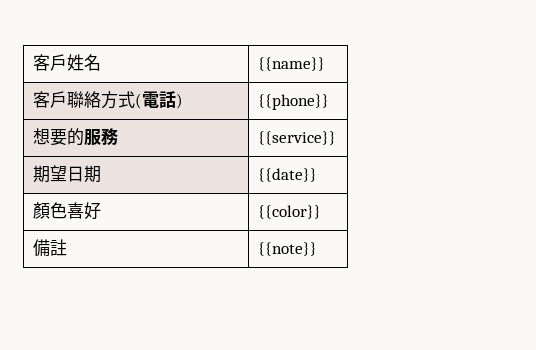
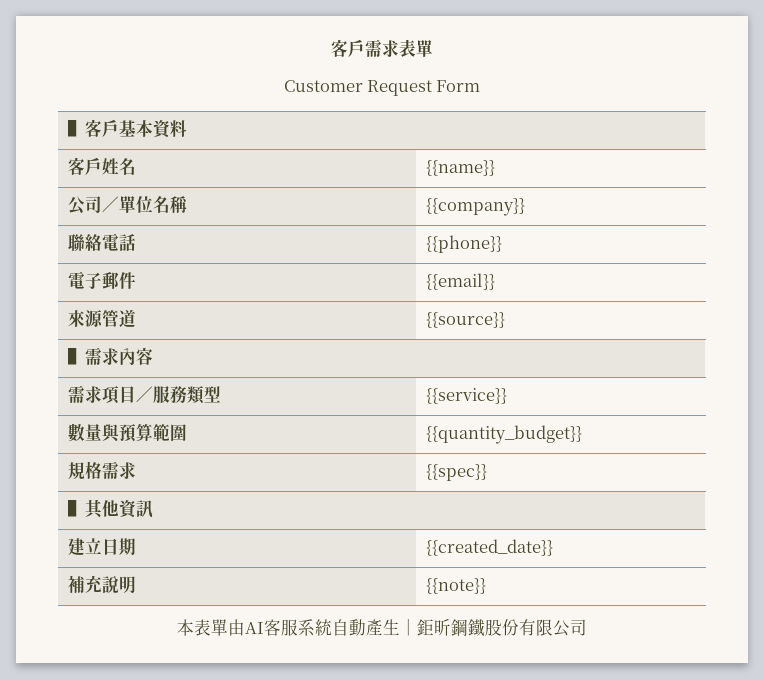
+ 客戶需求表單
+ Customer Request Form
+ ▌客戶基本資料
  客戶姓名 | {{name}}
- 客戶聯絡方式(電話) | {{phone}}
+ 公司／單位名稱 | {{company}}
+ 聯絡電話 | {{phone}}
- 想要的服務 | {{service}}
+ 電子郵件 | {{email}}
+ 來源管道 | {{source}}
+ ▌需求內容
+ 需求項目／服務類型 | {{service}}
- 期望日期 | {{date}}
- 顏色喜好 | {{color}}
- 備註 | {{note}}
+ 數量與預算範圍 | {{quantity_budget}}
+ 規格需求 | {{spec}}
+ ▌其他資訊
+ 建立日期 | {{created_date}}
+ 補充說明 | {{note}}
+ 本表單由AI客服系統自動產生｜鉅昕鋼鐵股份有限公司

